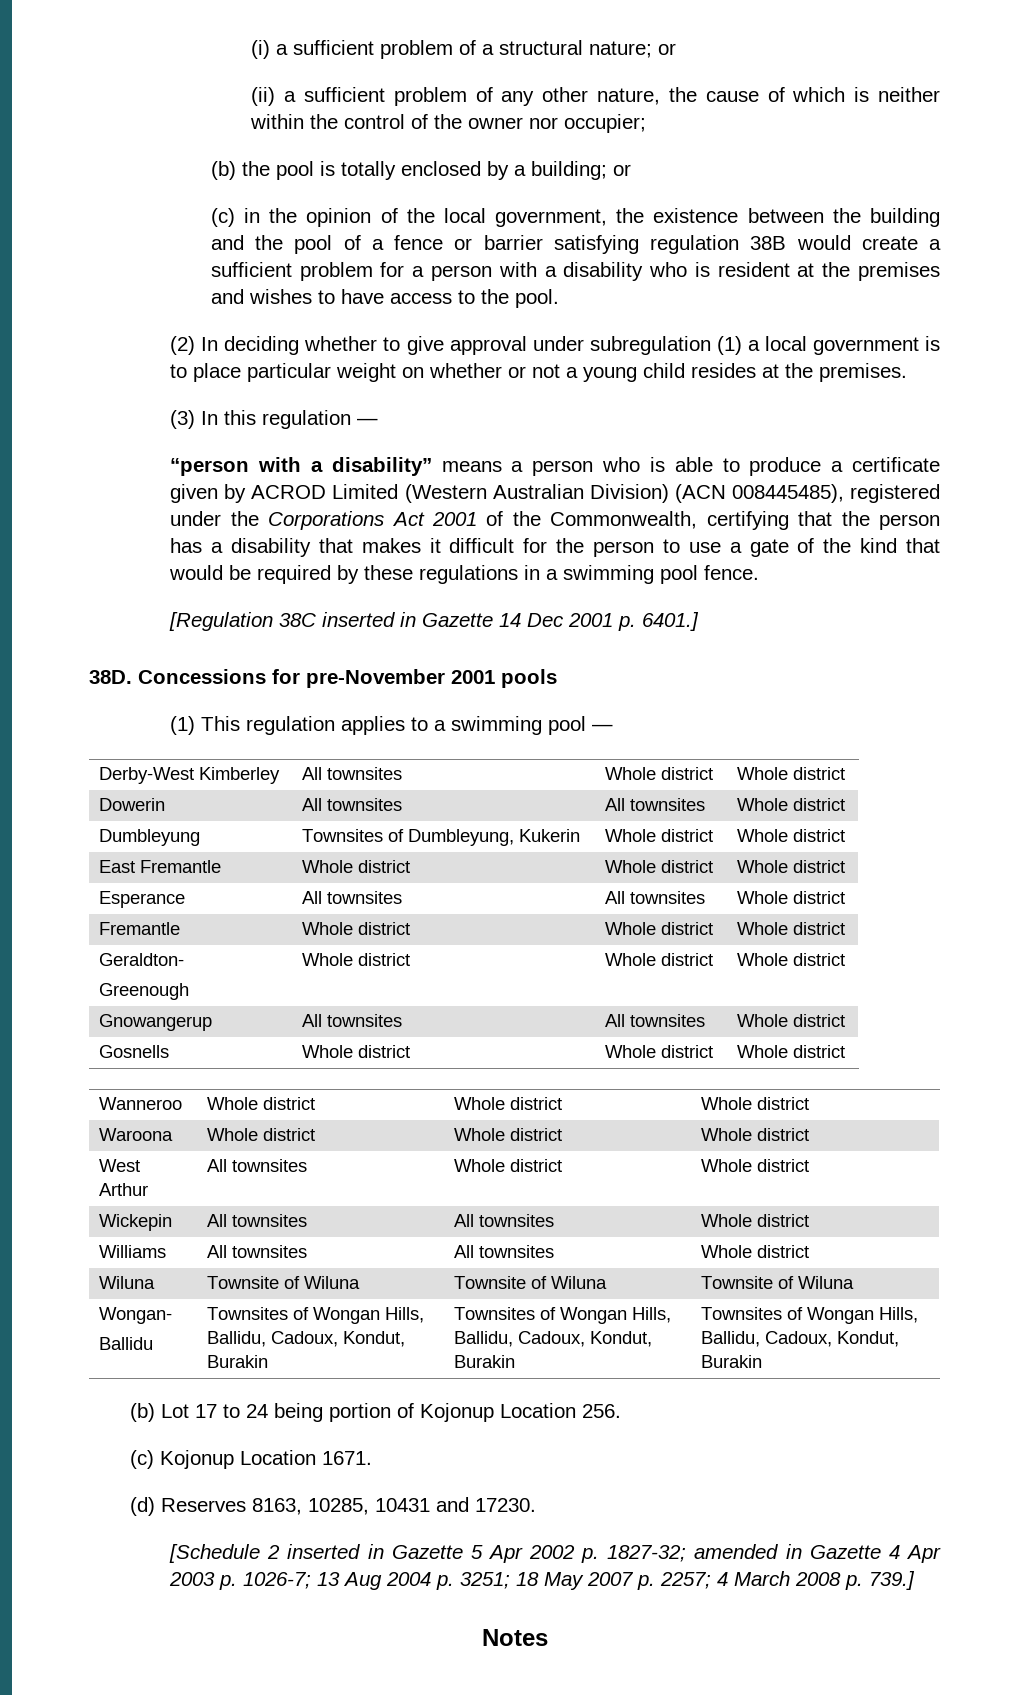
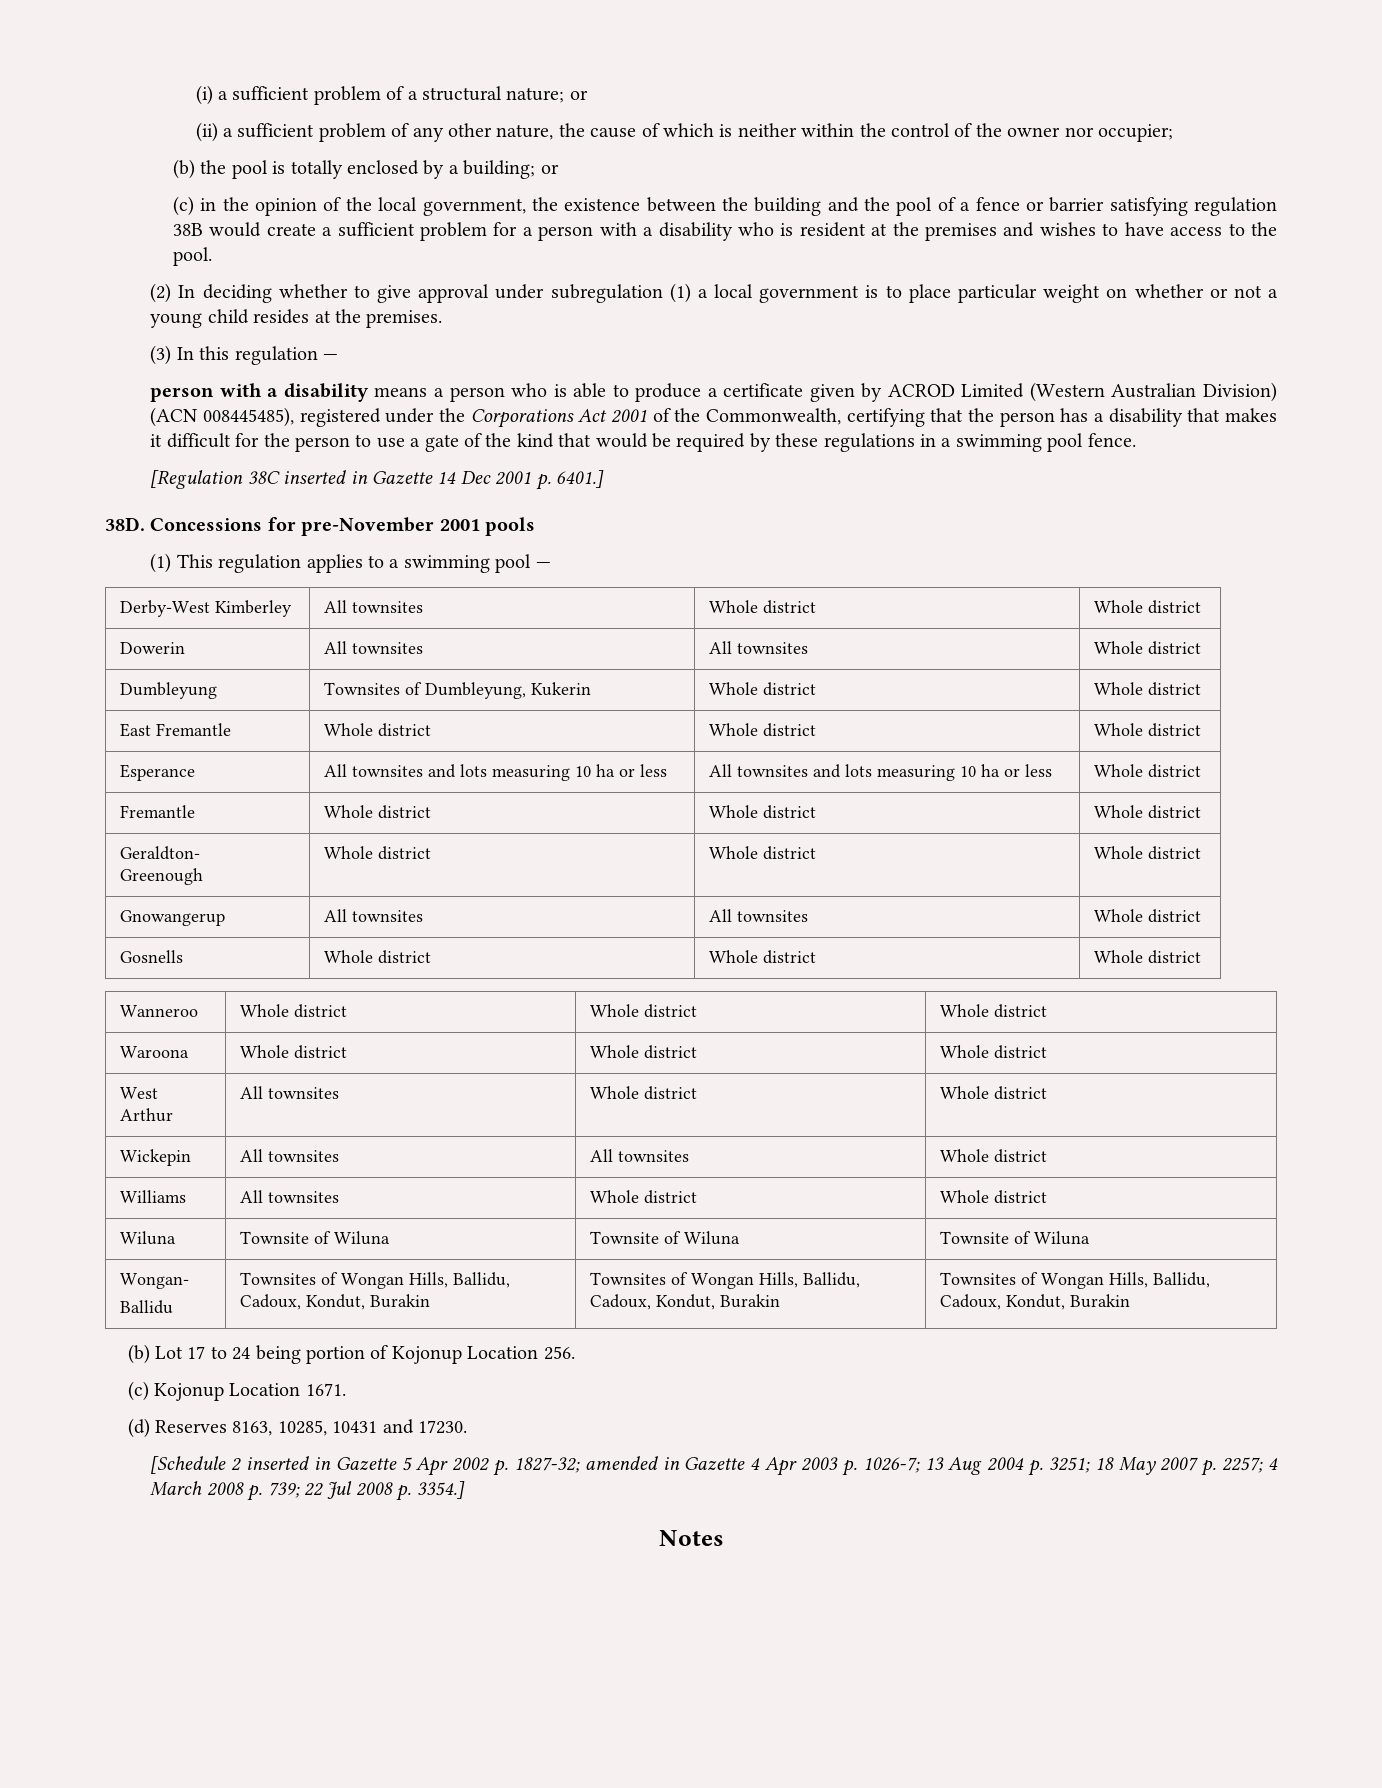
- “person with a disability” means a person who is able to produce a certificate given by ACROD Limited (Western Australian Division) (ACN 008445485), registered under the Corporations Act 2001 of the Commonwealth, certifying that the person has a disability that makes it difficult for the person to use a gate of the kind that would be required by these regulations in a swimming pool fence.
+ person with a disability means a person who is able to produce a certificate given by ACROD Limited (Western Australian Division) (ACN 008445485), registered under the Corporations Act 2001 of the Commonwealth, certifying that the person has a disability that makes it difficult for the person to use a gate of the kind that would be required by these regulations in a swimming pool fence.
- Esperance | All townsites | All townsites | Whole district
+ Esperance | All townsites and lots measuring 10 ha or less | All townsites and lots measuring 10 ha or less | Whole district
- Williams | All townsites | All townsites | Whole district
+ Williams | All townsites | Whole district | Whole district
- [Schedule 2 inserted in Gazette 5 Apr 2002 p. 1827-32; amended in Gazette 4 Apr 2003 p. 1026-7; 13 Aug 2004 p. 3251; 18 May 2007 p. 2257; 4 March 2008 p. 739.]
+ [Schedule 2 inserted in Gazette 5 Apr 2002 p. 1827-32; amended in Gazette 4 Apr 2003 p. 1026-7; 13 Aug 2004 p. 3251; 18 May 2007 p. 2257; 4 March 2008 p. 739; 22 Jul 2008 p. 3354.]

